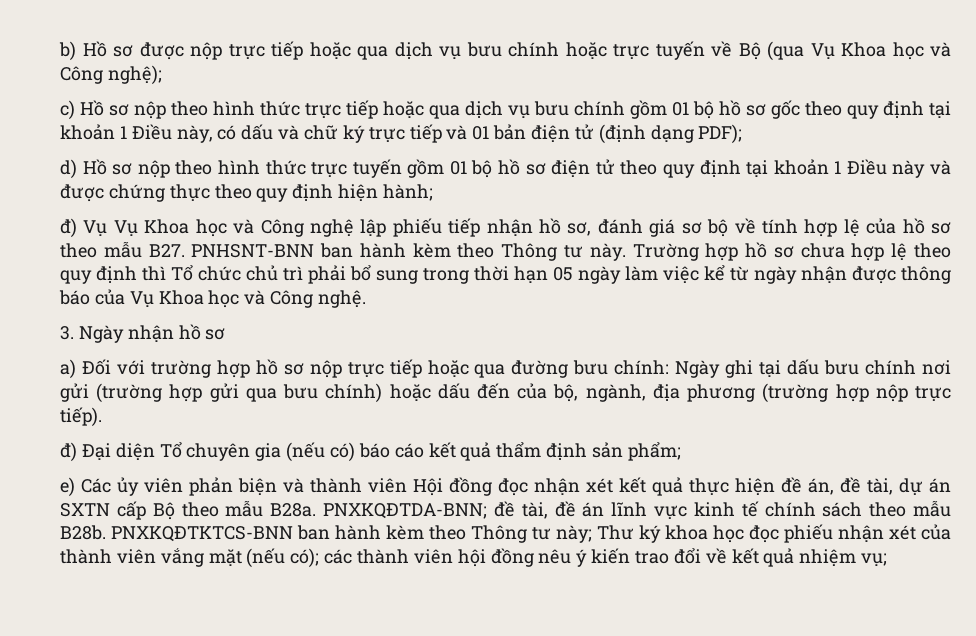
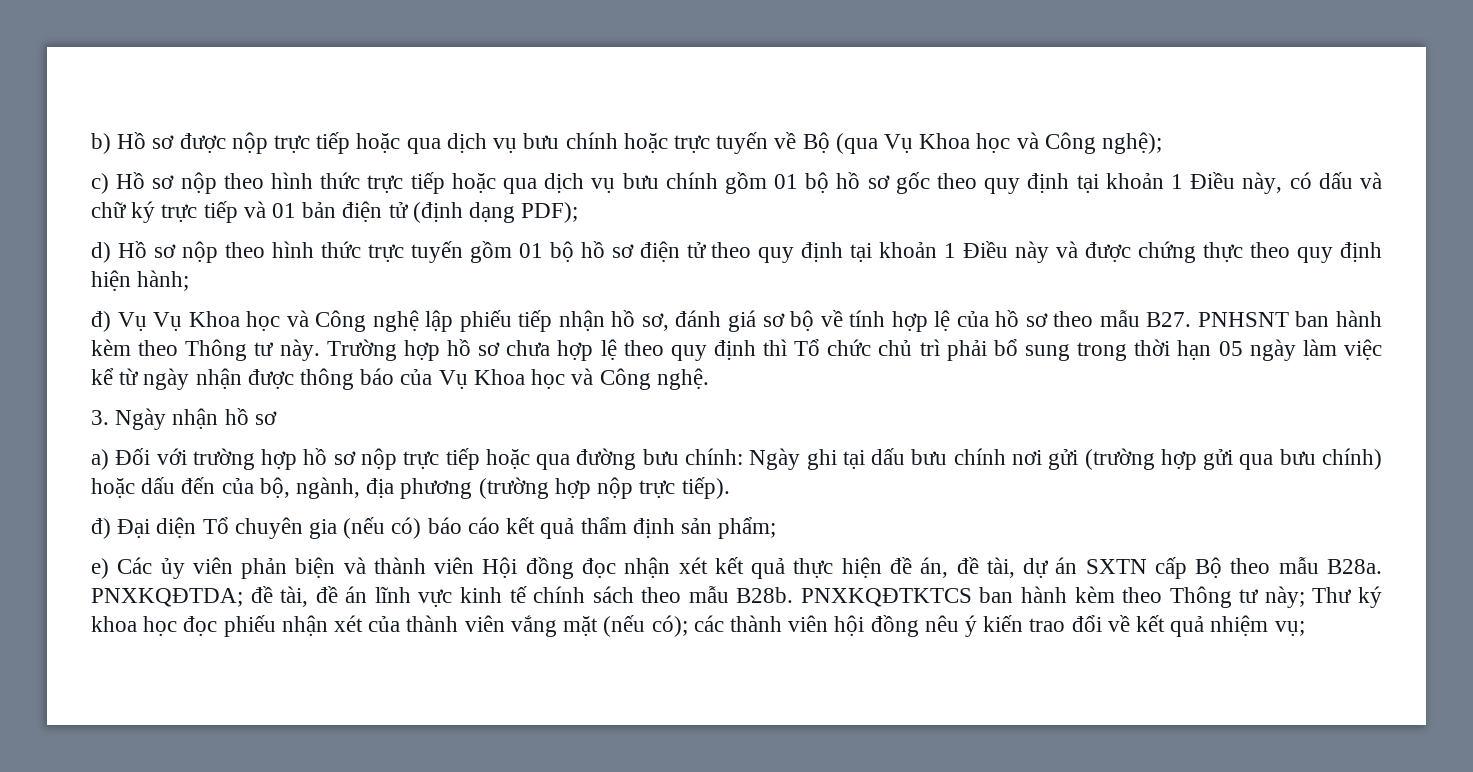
- đ) Vụ Vụ Khoa học và Công nghệ lập phiếu tiếp nhận hồ sơ, đánh giá sơ bộ về tính hợp lệ của hồ sơ theo mẫu B27. PNHSNT-BNN ban hành kèm theo Thông tư này.
+ đ) Vụ Vụ Khoa học và Công nghệ lập phiếu tiếp nhận hồ sơ, đánh giá sơ bộ về tính hợp lệ của hồ sơ theo mẫu B27. PNHSNT ban hành kèm theo Thông tư này.
- PNXKQĐTDA-BNN; đề tài, đề án lĩnh vực kinh tế chính sách theo mẫu B28b.
+ PNXKQĐTDA; đề tài, đề án lĩnh vực kinh tế chính sách theo mẫu B28b.
- PNXKQĐTKTCS-BNN ban hành kèm theo Thông tư này; Thư ký khoa học đọc phiếu nhận xét của thành viên vắng mặt (nếu có); các thành viên hội đồng nêu ý kiến trao đổi về kết quả nhiệm vụ;
+ PNXKQĐTKTCS ban hành kèm theo Thông tư này; Thư ký khoa học đọc phiếu nhận xét của thành viên vắng mặt (nếu có); các thành viên hội đồng nêu ý kiến trao đổi về kết quả nhiệm vụ;

